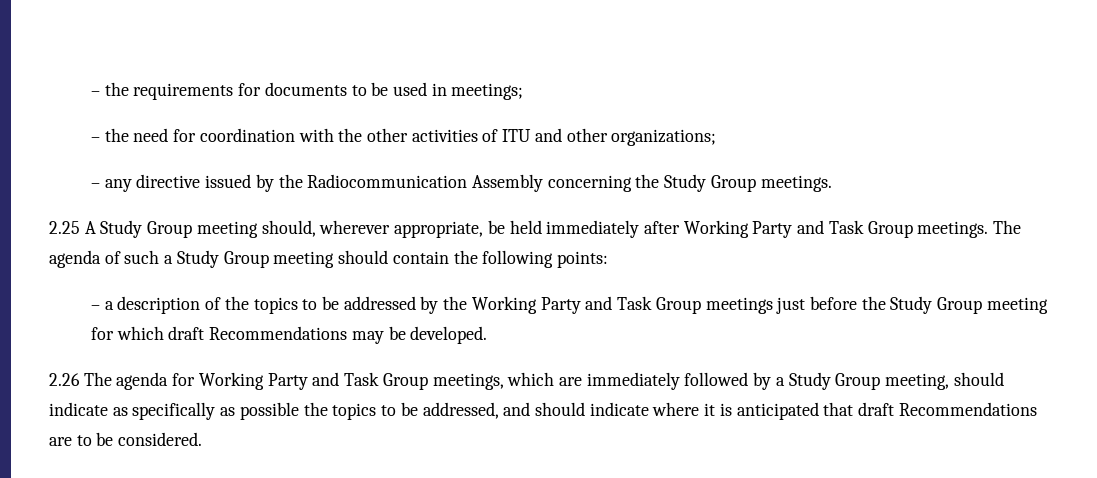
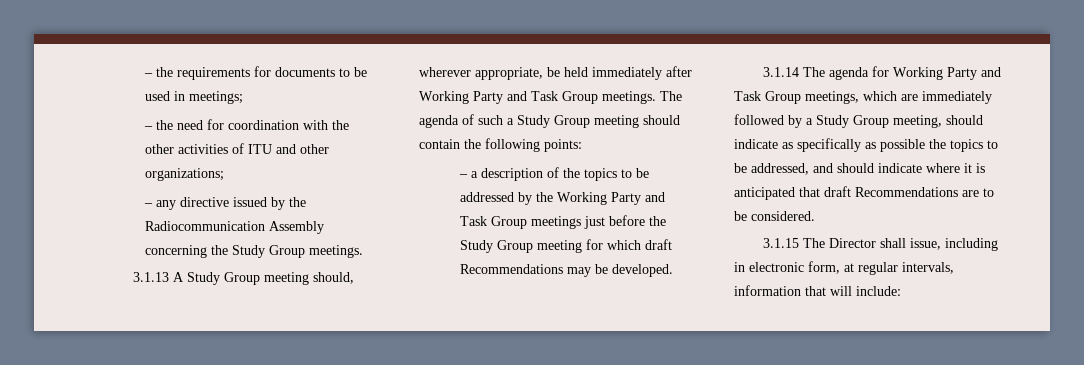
- 2.25 A Study Group meeting should, wherever appropriate, be held immediately after Working Party and Task Group meetings.
+ 3.1.13 A Study Group meeting should, wherever appropriate, be held immediately after Working Party and Task Group meetings.
- 2.26 The agenda for Working Party and Task Group meetings, which are immediately followed by a Study Group meeting, should indicate as specifically as possible the topics to be addressed, and should indicate where it is anticipated that draft Recommendations are to be considered.
+ 3.1.14 The agenda for Working Party and Task Group meetings, which are immediately followed by a Study Group meeting, should indicate as specifically as possible the topics to be addressed, and should indicate where it is anticipated that draft Recommendations are to be considered.
+ 3.1.15 The Director shall issue, including in electronic form, at regular intervals, information that will include:

